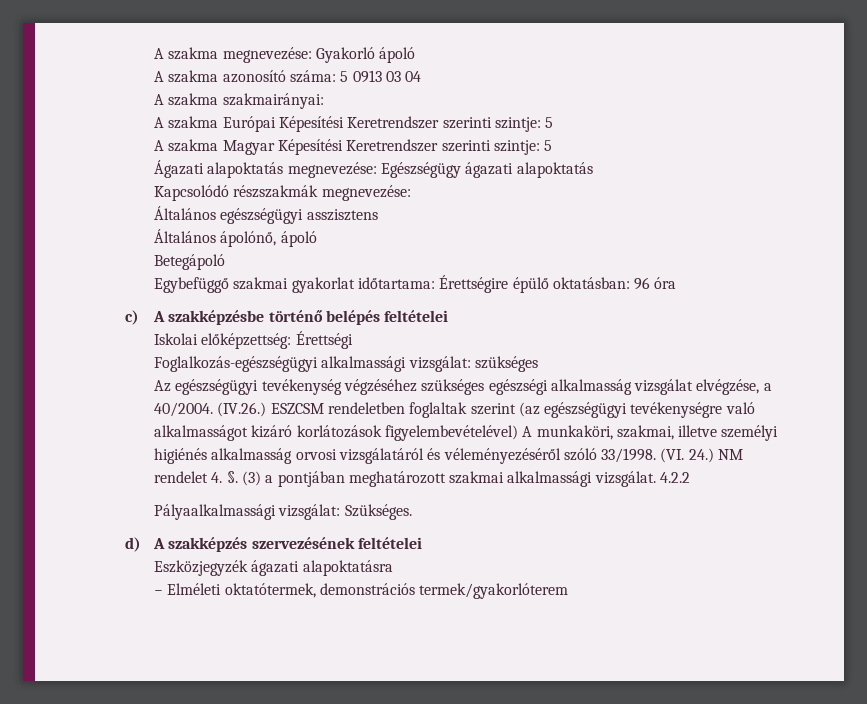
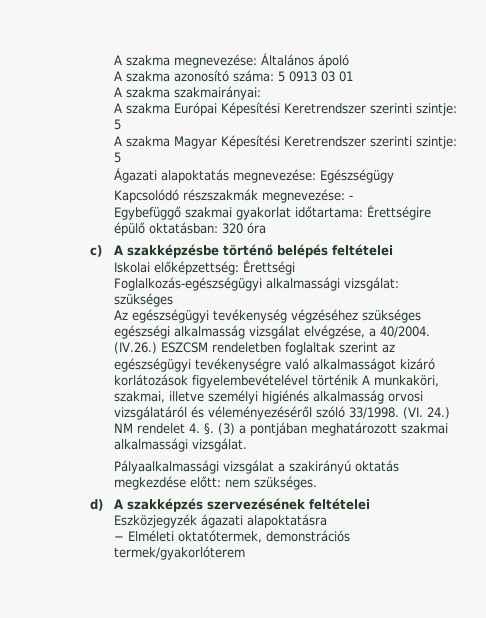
- A szakma megnevezése: Gyakorló ápoló
+ A szakma megnevezése: Általános ápoló
- A szakma azonosító száma: 5 0913 03 04
+ A szakma azonosító száma: 5 0913 03 01
- Ágazati alapoktatás megnevezése: Egészségügy ágazati alapoktatás
+ Ágazati alapoktatás megnevezése: Egészségügy
- Kapcsolódó részszakmák megnevezése:
- Általános egészségügyi asszisztens
- Általános ápolónő, ápoló
- Betegápoló
+ Kapcsolódó részszakmák megnevezése: -
- Egybefüggő szakmai gyakorlat időtartama: Érettségire épülő oktatásban: 96 óra
+ Egybefüggő szakmai gyakorlat időtartama: Érettségire épülő oktatásban: 320 óra
- (IV.26.) ESZCSM rendeletben foglaltak szerint (az egészségügyi tevékenységre való alkalmasságot kizáró korlátozások figyelembevételével) A munkaköri, szakmai, illetve személyi higiénés alkalmasság orvosi vizsgálatáról és véleményezéséről szóló 33/1998.
+ (IV.26.) ESZCSM rendeletben foglaltak szerint az egészségügyi tevékenységre való alkalmasságot kizáró korlátozások figyelembevételével történik A munkaköri, szakmai, illetve személyi higiénés alkalmasság orvosi vizsgálatáról és véleményezéséről szóló 33/1998.
- 4.2.2
- Pályaalkalmassági vizsgálat: Szükséges.
+ Pályaalkalmassági vizsgálat a szakirányú oktatás megkezdése előtt: nem szükséges.

